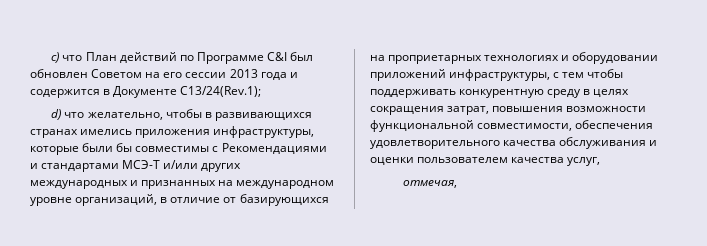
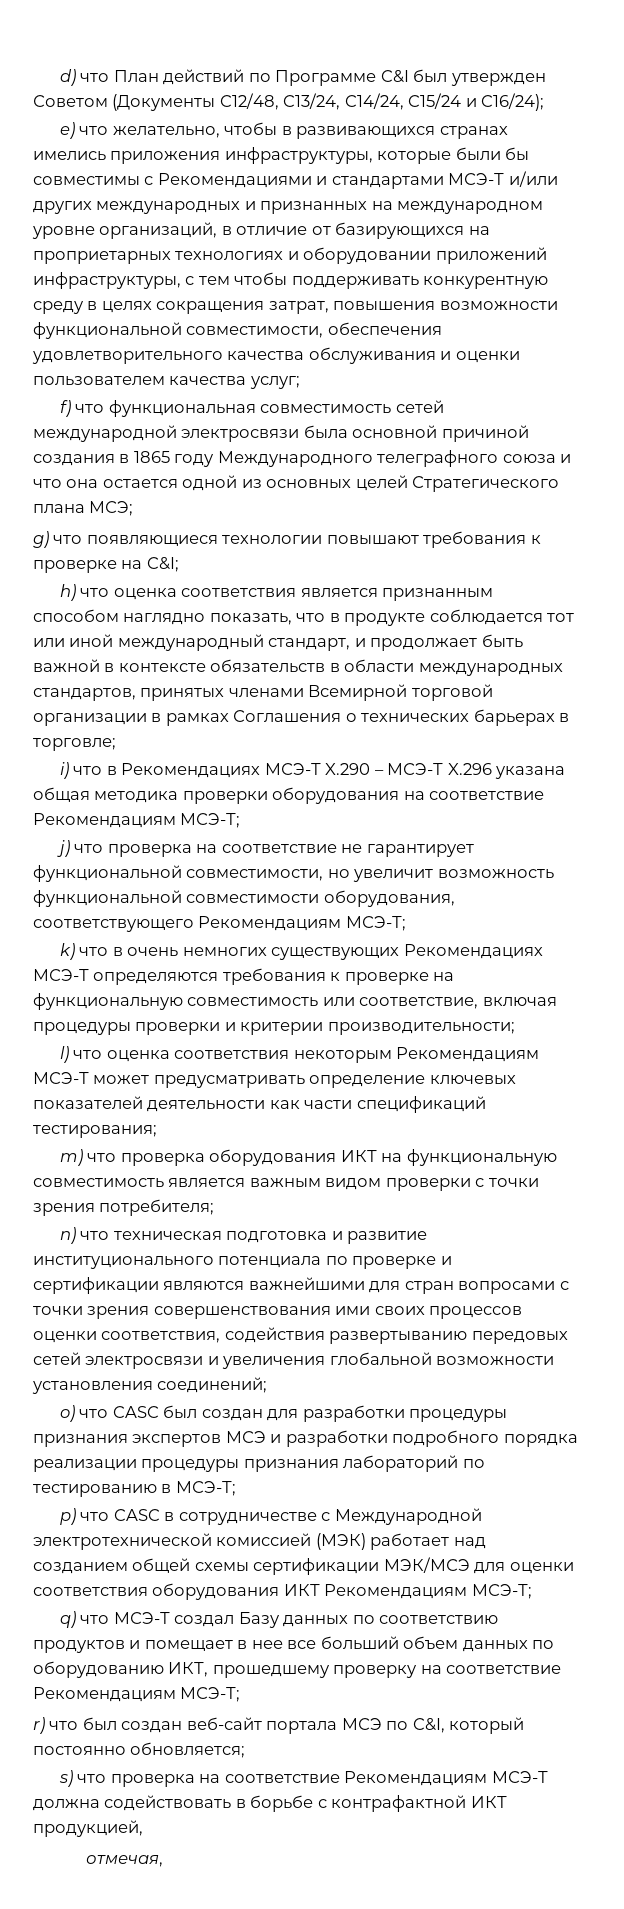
- с) что План действий по Программе C&I был обновлен Советом на его сессии 2013 года и содержится в Документе С13/24(Rev.1);
- d) что желательно, чтобы в развивающихся странах имелись приложения инфраструктуры, которые были бы совместимы с Рекомендациями и стандартами МСЭ-Т и/или других международных и признанных на международном уровне организаций, в отличие от базирующихся на проприетарных технологиях и оборудовании приложений инфраструктуры, с тем чтобы поддерживать конкурентную среду в целях сокращения затрат, повышения возможности функциональной совместимости, обеспечения удовлетворительного качества обслуживания и оценки пользователем качества услуг,
+ d) что План действий по Программе C&I был утвержден Советом (Документы C12/48, C13/24, C14/24, C15/24 и C16/24);
+ e) что желательно, чтобы в развивающихся странах имелись приложения инфраструктуры, которые были бы совместимы с Рекомендациями и стандартами МСЭ-Т и/или других международных и признанных на международном уровне организаций, в отличие от базирующихся на проприетарных технологиях и оборудовании приложений инфраструктуры, с тем чтобы поддерживать конкурентную среду в целях сокращения затрат, повышения возможности функциональной совместимости, обеспечения удовлетворительного качества обслуживания и оценки пользователем качества услуг;
+ f) что функциональная совместимость сетей международной электросвязи была основной причиной создания в 1865 году Международного телеграфного союза и что она остается одной из основных целей Стратегического плана МСЭ;
+ g) что появляющиеся технологии повышают требования к проверке на C&I;
+ h) что оценка соответствия является признанным способом наглядно показать, что в продукте соблюдается тот или иной международный стандарт, и продолжает быть важной в контексте обязательств в области международных стандартов, принятых членами Всемирной торговой организации в рамках Соглашения о технических барьерах в торговле;
+ i) что в Рекомендациях МСЭ-Т X.290 – МСЭ-Т X.296 указана общая методика проверки оборудования на соответствие Рекомендациям МСЭ-Т;
+ j) что проверка на соответствие не гарантирует функциональной совместимости, но увеличит возможность функциональной совместимости оборудования, соответствующего Рекомендациям МСЭ-Т;
+ k) что в очень немногих существующих Рекомендациях МСЭ-Т определяются требования к проверке на функциональную совместимость или соответствие, включая процедуры проверки и критерии производительности;
+ l) что оценка соответствия некоторым Рекомендациям МСЭ-Т может предусматривать определение ключевых показателей деятельности как части спецификаций тестирования;
+ m) что проверка оборудования ИКТ на функциональную совместимость является важным видом проверки с точки зрения потребителя;
+ n) что техническая подготовка и развитие институционального потенциала по проверке и сертификации являются важнейшими для стран вопросами с точки зрения совершенствования ими своих процессов оценки соответствия, содействия развертыванию передовых сетей электросвязи и увеличения глобальной возможности установления соединений;
+ o) что CASC был создан для разработки процедуры признания экспертов МСЭ и разработки подробного порядка реализации процедуры признания лабораторий по тестированию в МСЭ-Т;
+ p) что CASC в сотрудничестве с Международной электротехнической комиссией (МЭК) работает над созданием общей схемы сертификации МЭК/МСЭ для оценки соответствия оборудования ИКТ Рекомендациям МСЭ-Т;
+ q) что МСЭ-Т создал Базу данных по соответствию продуктов и помещает в нее все больший объем данных по оборудованию ИКТ, прошедшему проверку на соответствие Рекомендациям МСЭ-Т;
+ r) что был создан веб-сайт портала МСЭ по C&I, который постоянно обновляется;
+ s) что проверка на соответствие Рекомендациям МСЭ-Т должна содействовать в борьбе с контрафактной ИКТ продукцией,

